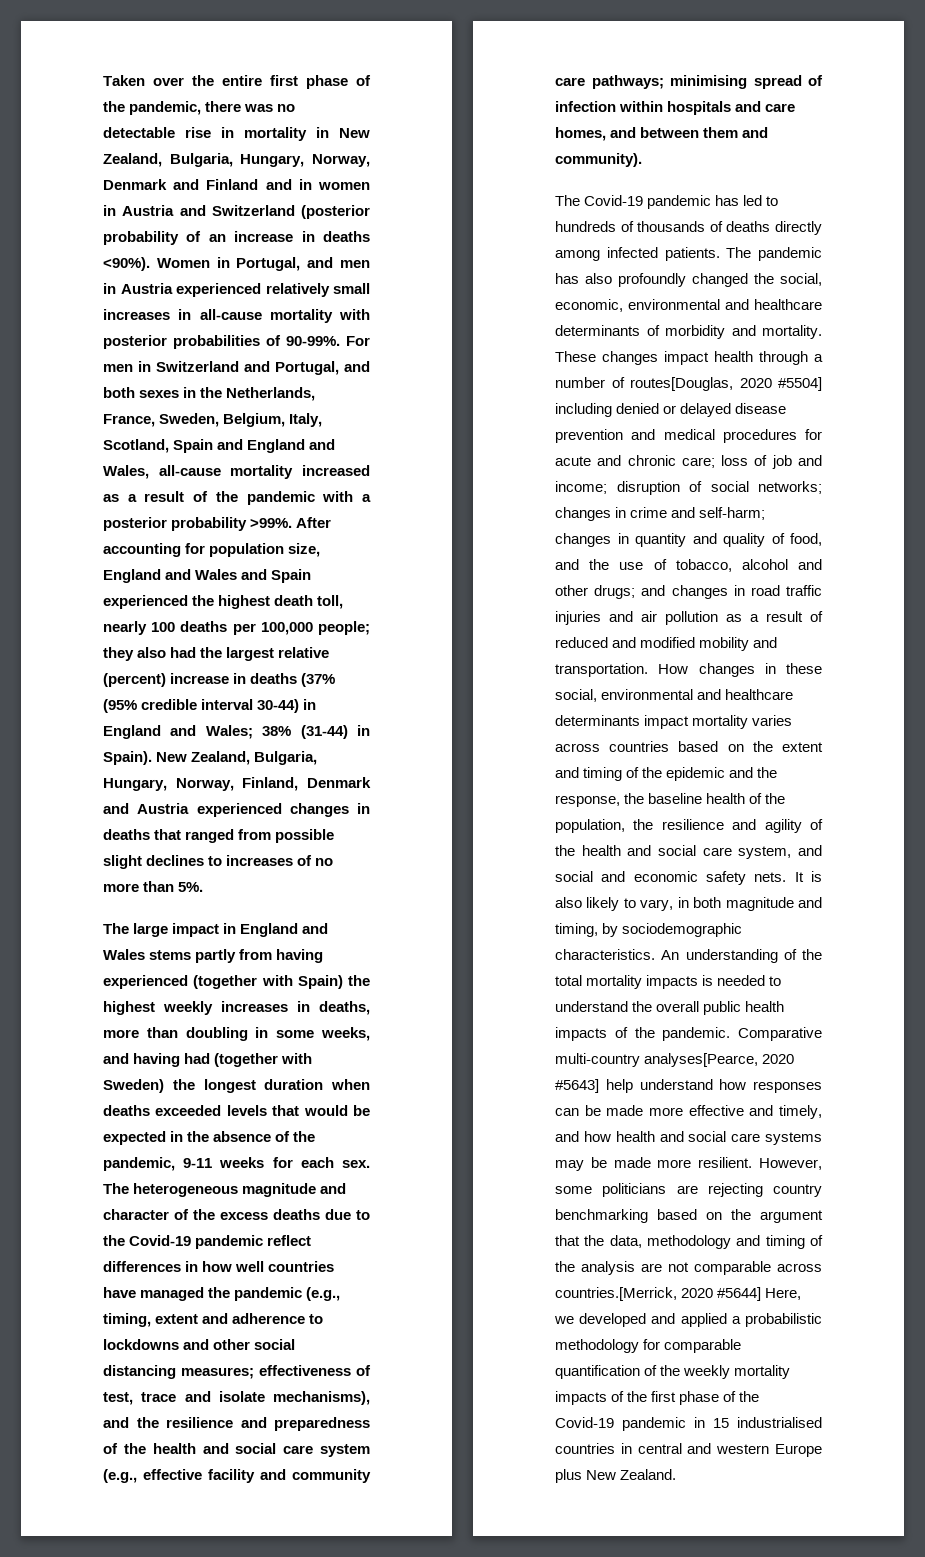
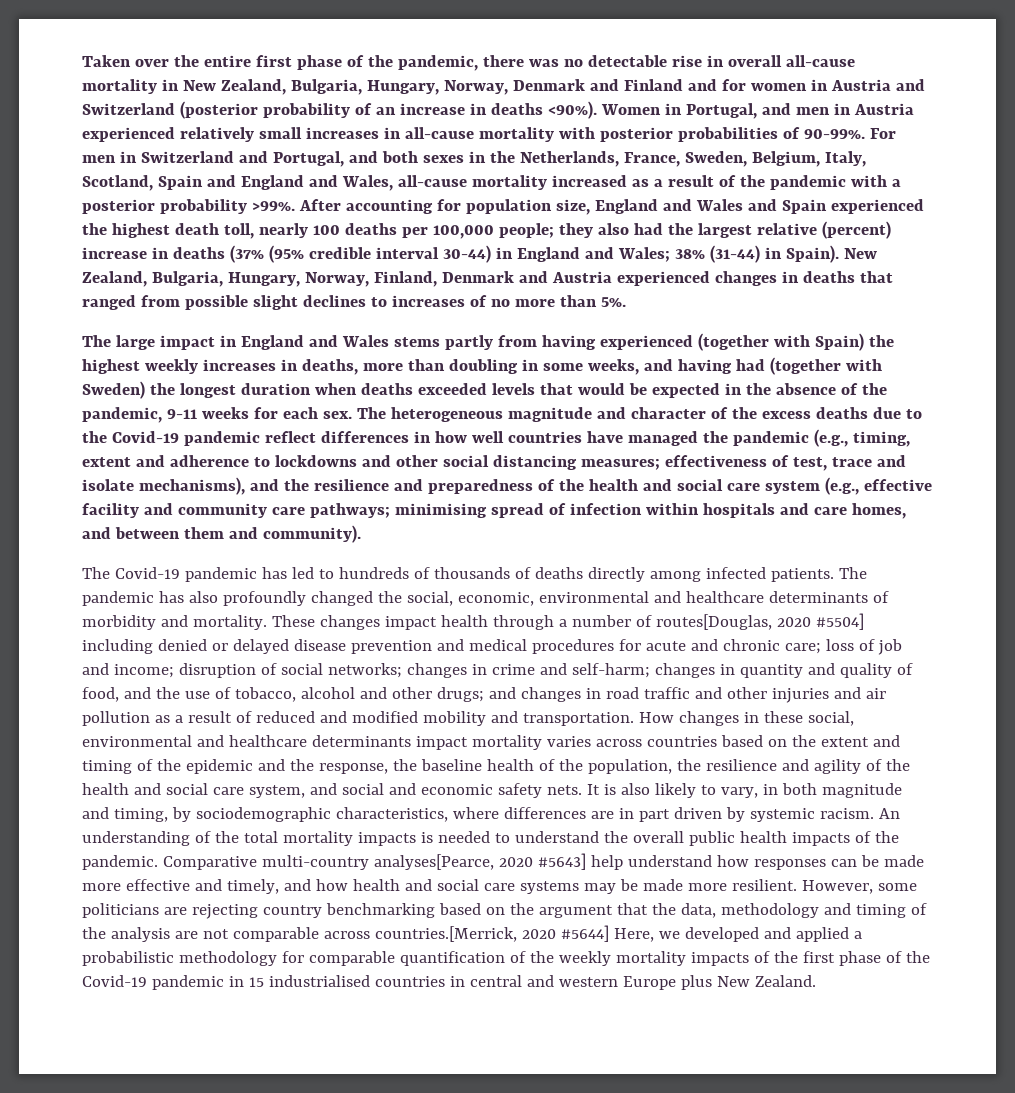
- Taken over the entire first phase of the pandemic, there was no detectable rise in mortality in New Zealand, Bulgaria, Hungary, Norway, Denmark and Finland and in women in Austria and Switzerland (posterior probability of an increase in deaths <90%).
+ Taken over the entire first phase of the pandemic, there was no detectable rise in overall all-cause mortality in New Zealand, Bulgaria, Hungary, Norway, Denmark and Finland and for women in Austria and Switzerland (posterior probability of an increase in deaths <90%).
- and changes in road traffic injuries and air pollution as a result of reduced and modified mobility and transportation.
+ and changes in road traffic and other injuries and air pollution as a result of reduced and modified mobility and transportation.
- It is also likely to vary, in both magnitude and timing, by sociodemographic characteristics.
+ It is also likely to vary, in both magnitude and timing, by sociodemographic characteristics, where differences are in part driven by systemic racism.

